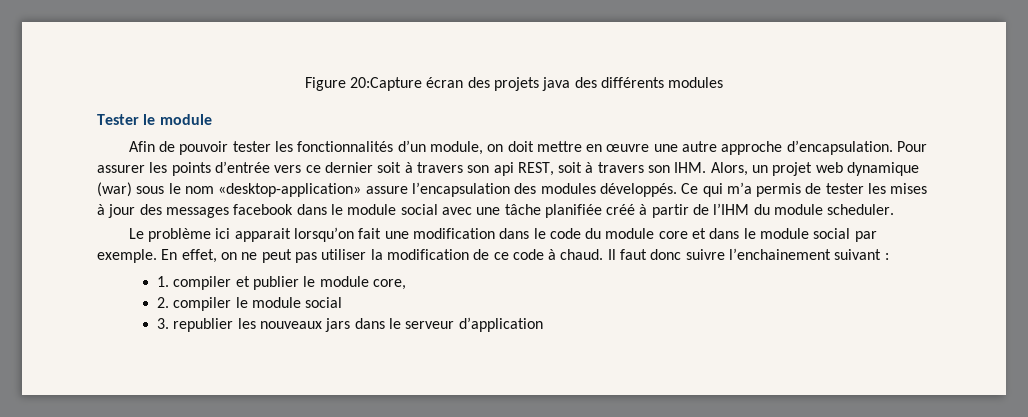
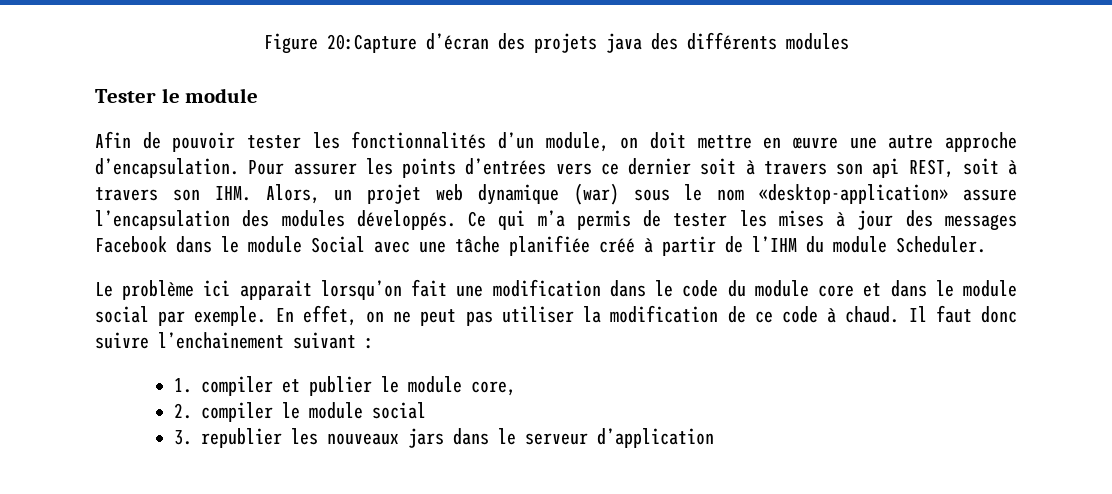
- Figure 20:Capture écran des projets java des différents modules
+ Figure 20:Capture d’écran des projets java des différents modules
- Pour assurer les points d’entrée vers ce dernier soit à travers son api REST, soit à travers son IHM. Alors, un projet web dynamique (war) sous le nom «desktop-application» assure l’encapsulation des modules développés.
+ Pour assurer les points d’entrées vers ce dernier soit à travers son api REST, soit à travers son IHM. Alors, un projet web dynamique (war) sous le nom «desktop-application» assure l’encapsulation des modules développés.
- Ce qui m’a permis de tester les mises à jour des messages facebook dans le module social avec une tâche planifiée créé à partir de l’IHM du module scheduler.
+ Ce qui m’a permis de tester les mises à jour des messages Facebook dans le module Social avec une tâche planifiée créé à partir de l’IHM du module Scheduler.

